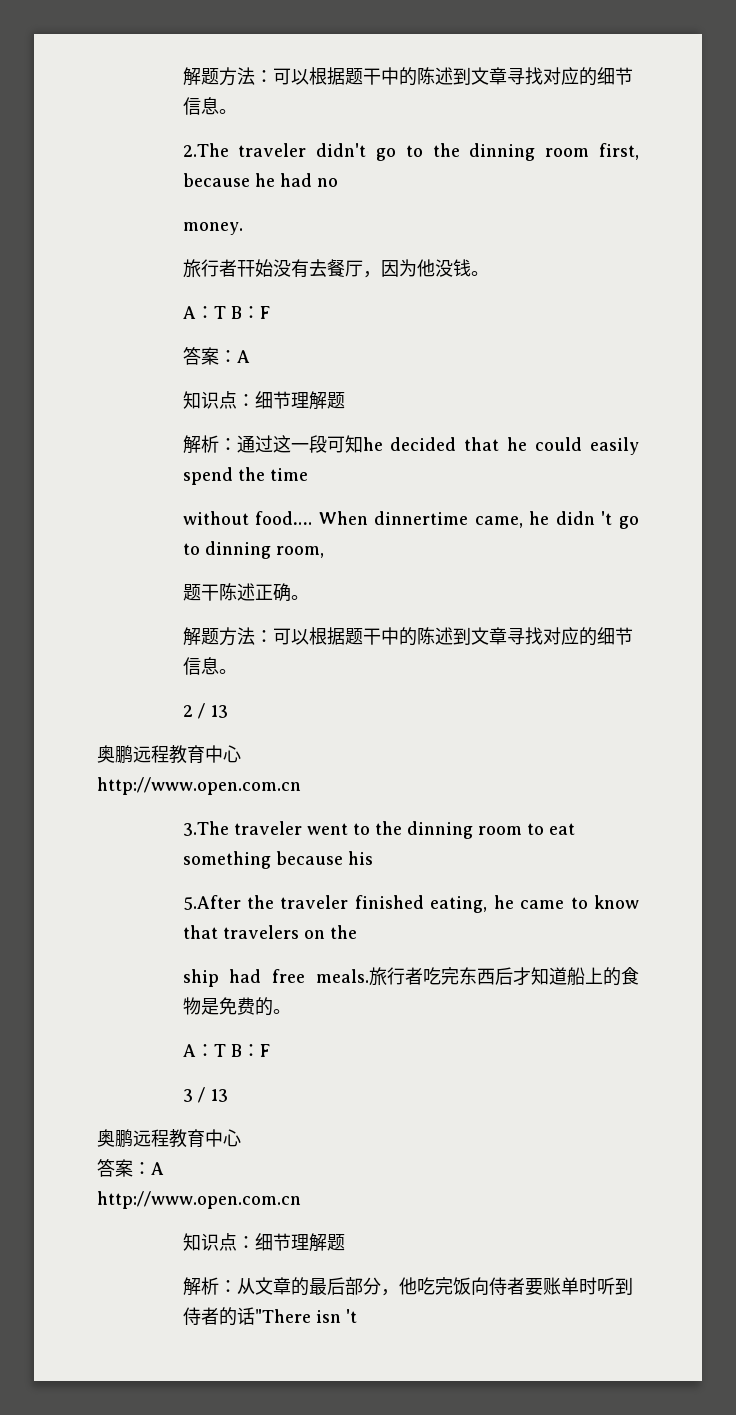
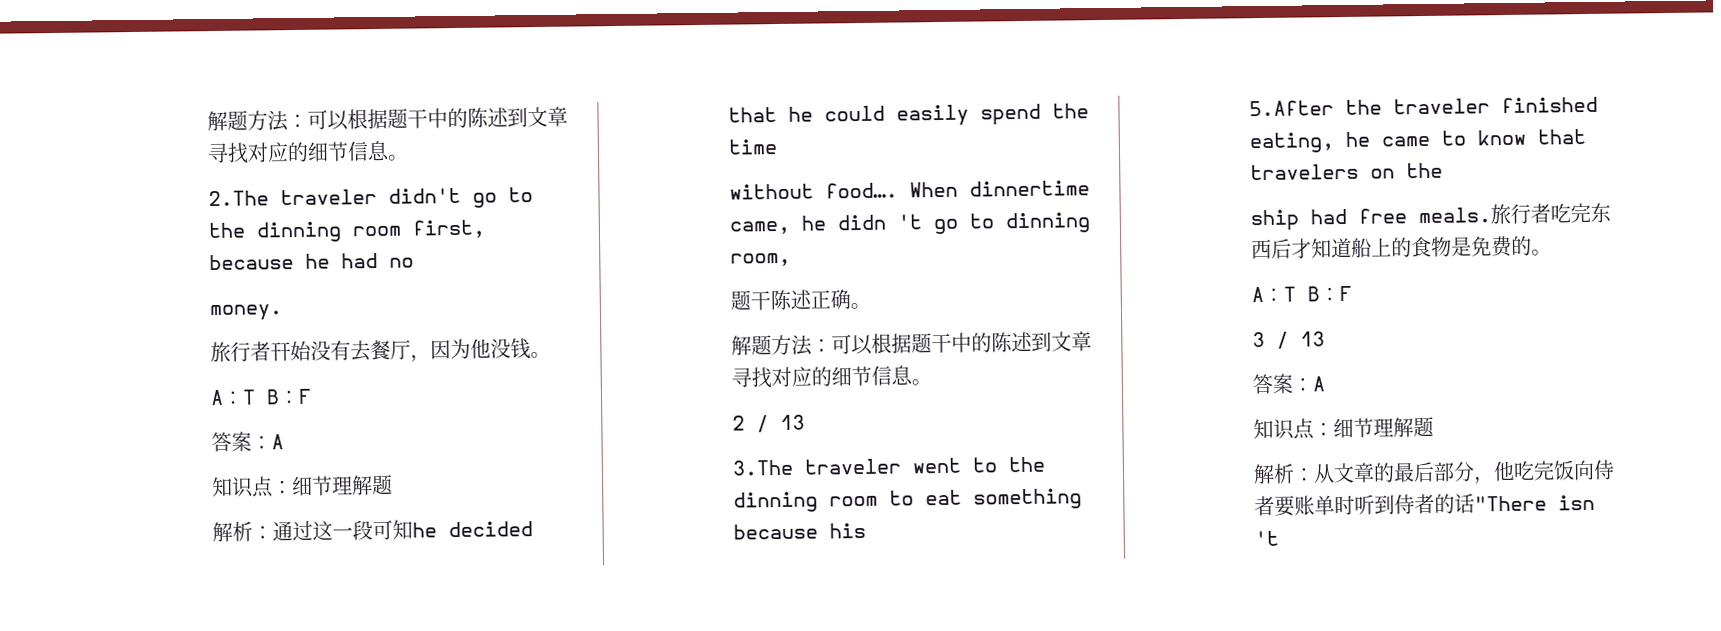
  2 / 13
- 奥鹏远程教育中心
- http://www.open.com.cn
  3 / 13
- 奥鹏远程教育中心
  答案：A
- http://www.open.com.cn

